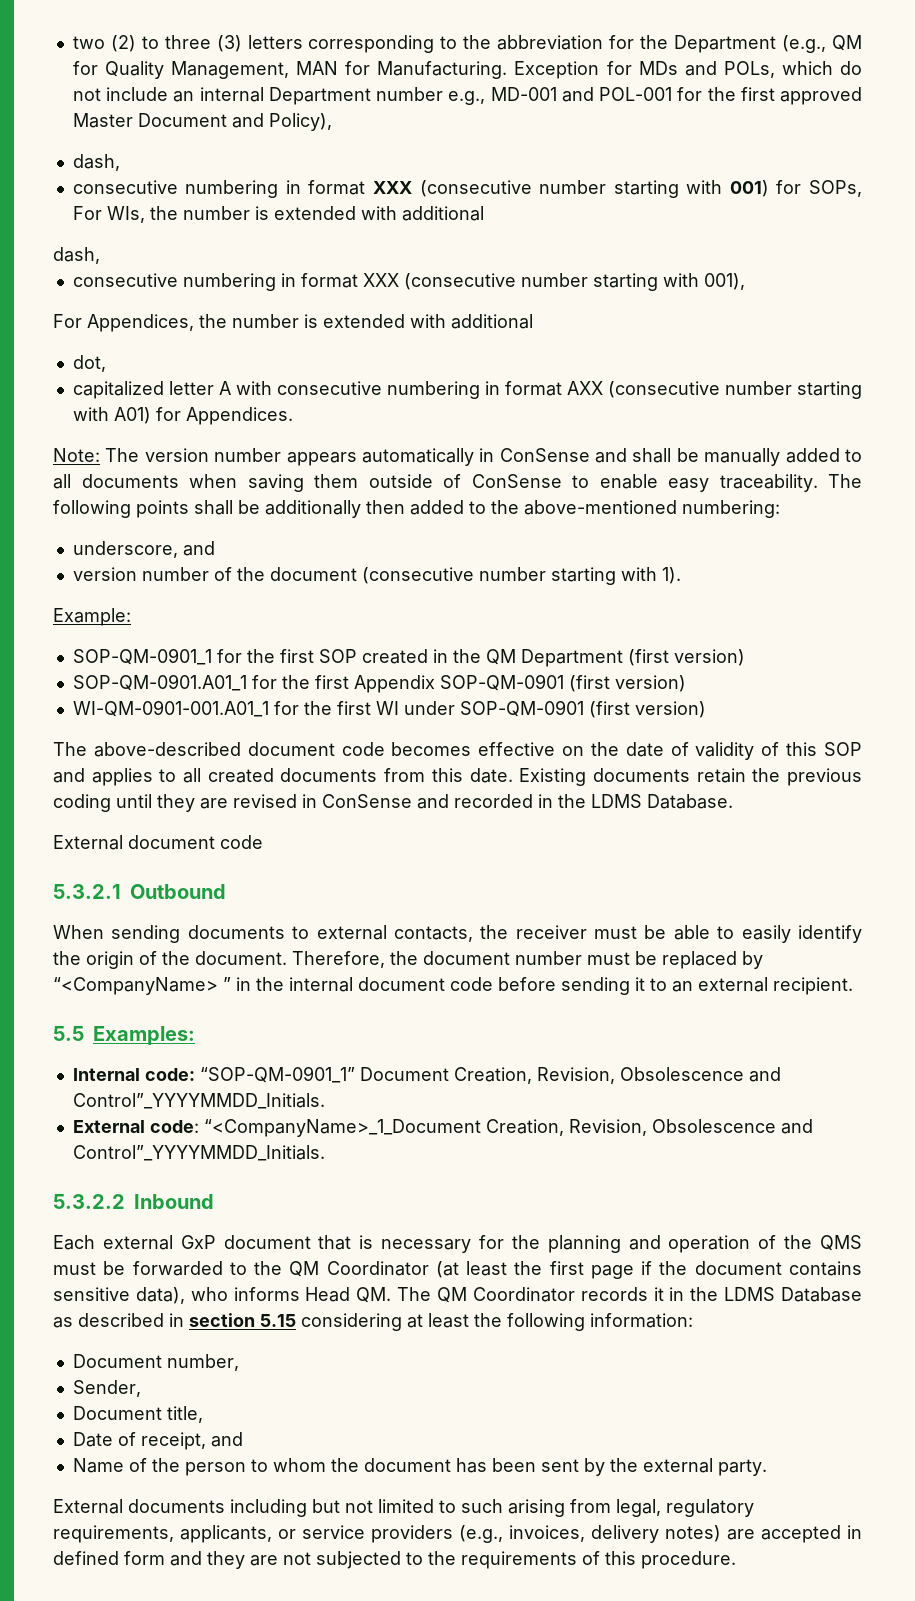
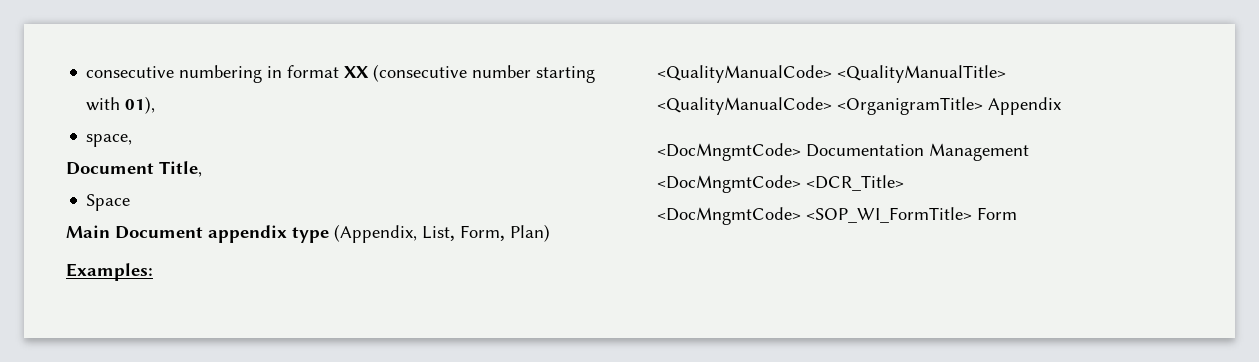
- two (2) to three (3) letters corresponding to the abbreviation for the Department (e.g., QM for Quality Management, MAN for Manufacturing. Exception for MDs and POLs, which do not include an internal Department number e.g., MD-001 and POL-001 for the first approved Master Document and Policy),
- dash,
- consecutive numbering in format XXX (consecutive number starting with 001) for SOPs, For WIs, the number is extended with additional
- dash,
- consecutive numbering in format XXX (consecutive number starting with 001),
- For Appendices, the number is extended with additional
- dot,
- capitalized letter A with consecutive numbering in format AXX (consecutive number starting with A01) for Appendices.
- Note: The version number appears automatically in ConSense and shall be manually added to all documents when saving them outside of ConSense to enable easy traceability. The following points shall be additionally then added to the above-mentioned numbering:
- underscore, and
- version number of the document (consecutive number starting with 1).
- Example:
- SOP-QM-0901_1 for the first SOP created in the QM Department (first version)
- SOP-QM-0901.A01_1 for the first Appendix SOP-QM-0901 (first version)
- WI-QM-0901-001.A01_1 for the first WI under SOP-QM-0901 (first version)
- The above-described document code becomes effective on the date of validity of this SOP and applies to all created documents from this date. Existing documents retain the previous coding until they are revised in ConSense and recorded in the LDMS Database.
- External document code
- 5.3.2.1 Outbound
- When sending documents to external contacts, the receiver must be able to easily identify the origin of the document. Therefore, the document number must be replaced by “<CompanyName> ” in the internal document code before sending it to an external recipient.
- 5.5 Examples:
- Internal code: “SOP-QM-0901_1” Document Creation, Revision, Obsolescence and Control”_YYYYMMDD_Initials.
- External code: “<CompanyName>_1_Document Creation, Revision, Obsolescence and Control”_YYYYMMDD_Initials.
- 5.3.2.2 Inbound
- Each external GxP document that is necessary for the planning and operation of the QMS must be forwarded to the QM Coordinator (at least the first page if the document contains sensitive data), who informs Head QM. The QM Coordinator records it in the LDMS Database as described in section 5.15 considering at least the following information:
- Document number,
- Sender,
- Document title,
- Date of receipt, and
- Name of the person to whom the document has been sent by the external party.
- External documents including but not limited to such arising from legal, regulatory requirements, applicants, or service providers (e.g., invoices, delivery notes) are accepted in defined form and they are not subjected to the requirements of this procedure.
+ consecutive numbering in format XX (consecutive number starting with 01),
+ space,
+ Document Title,
+ Space
+ Main Document appendix type (Appendix, List, Form, Plan)
+ Examples:
+ <QualityManualCode> <QualityManualTitle>
+ <QualityManualCode> <OrganigramTitle> Appendix
+ <DocMngmtCode> Documentation Management
+ <DocMngmtCode> <DCR_Title>
+ <DocMngmtCode> <SOP_WI_FormTitle> Form

